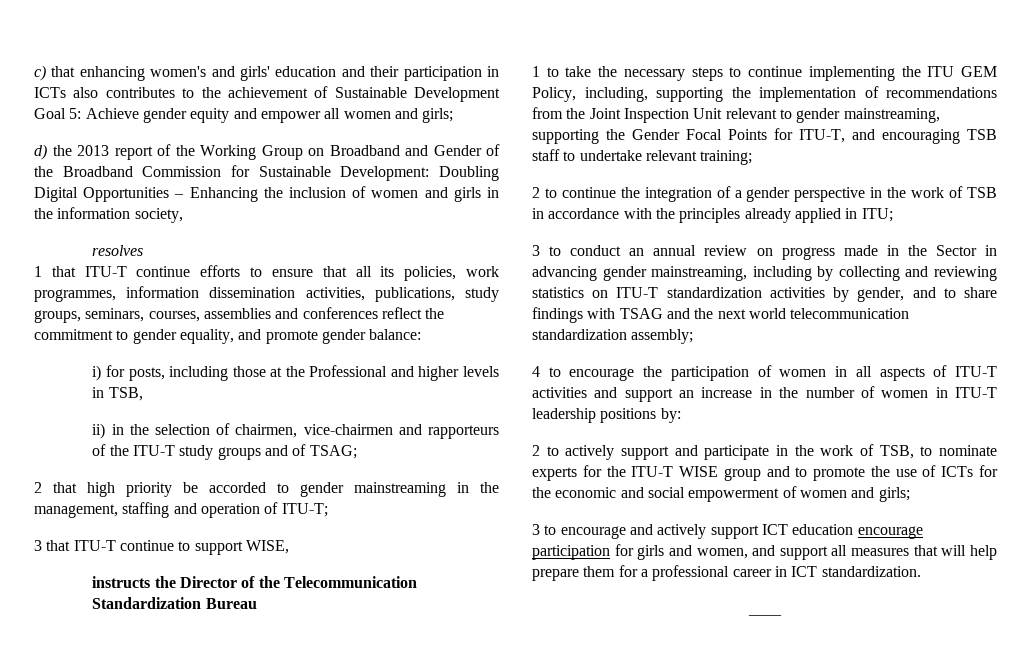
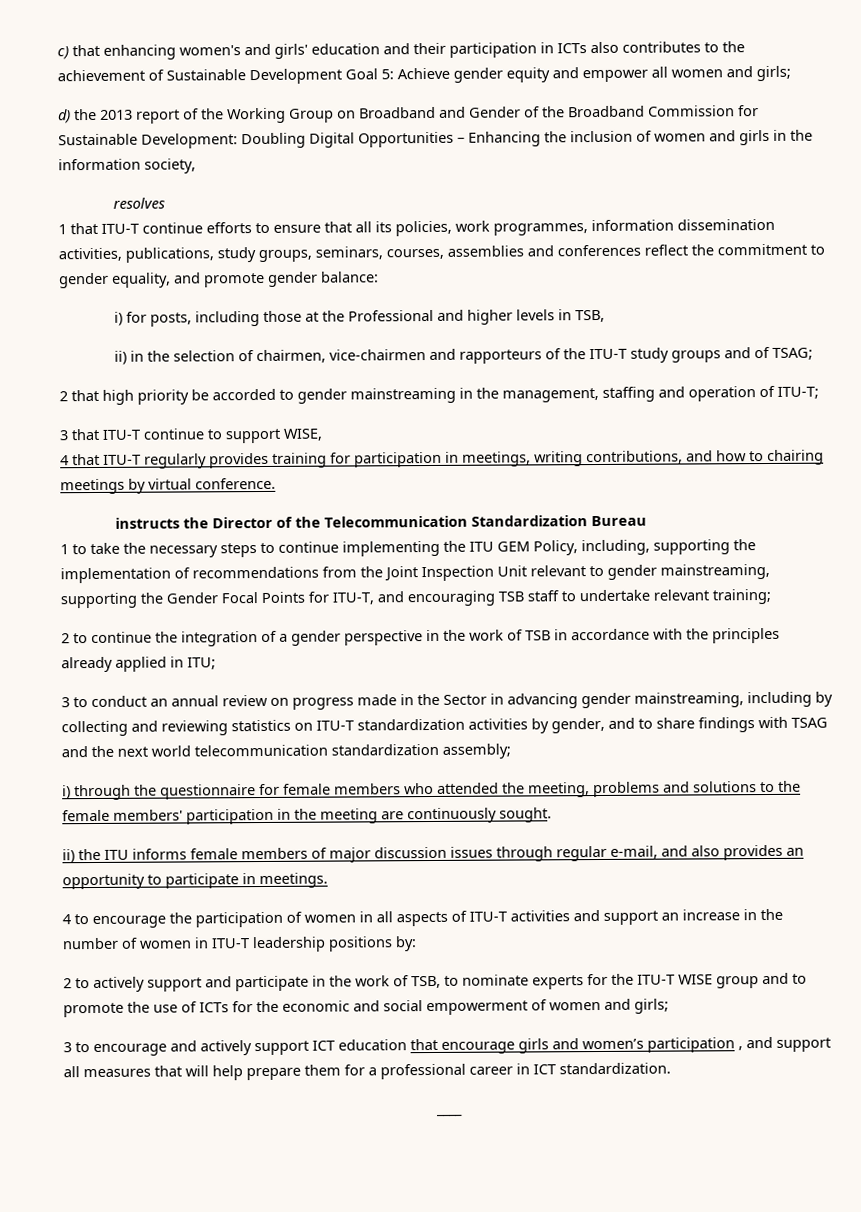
+ 4 that ITU-T regularly provides training for participation in meetings, writing contributions, and how to chairing meetings by virtual conference.
+ i) through the questionnaire for female members who attended the meeting, problems and solutions to the female members' participation in the meeting are continuously sought.
+ ii) the ITU informs female members of major discussion issues through regular e-mail, and also provides an opportunity to participate in meetings.
- 3 to encourage and actively support ICT education encourage participation for girls and women, and support all measures that will help prepare them for a professional career in ICT standardization.
+ 3 to encourage and actively support ICT education that encourage girls and women’s participation , and support all measures that will help prepare them for a professional career in ICT standardization.

